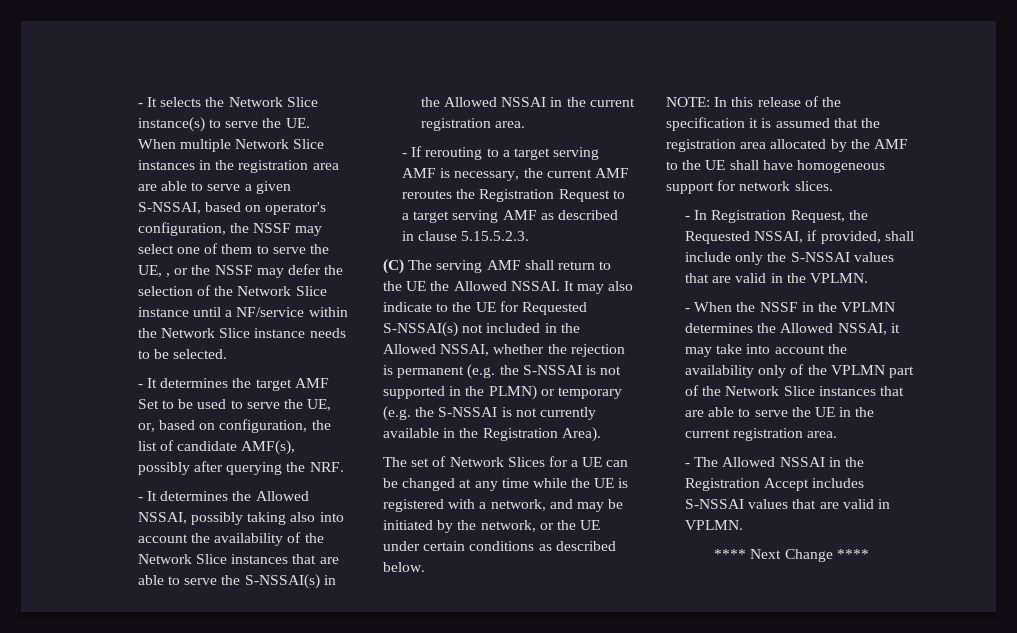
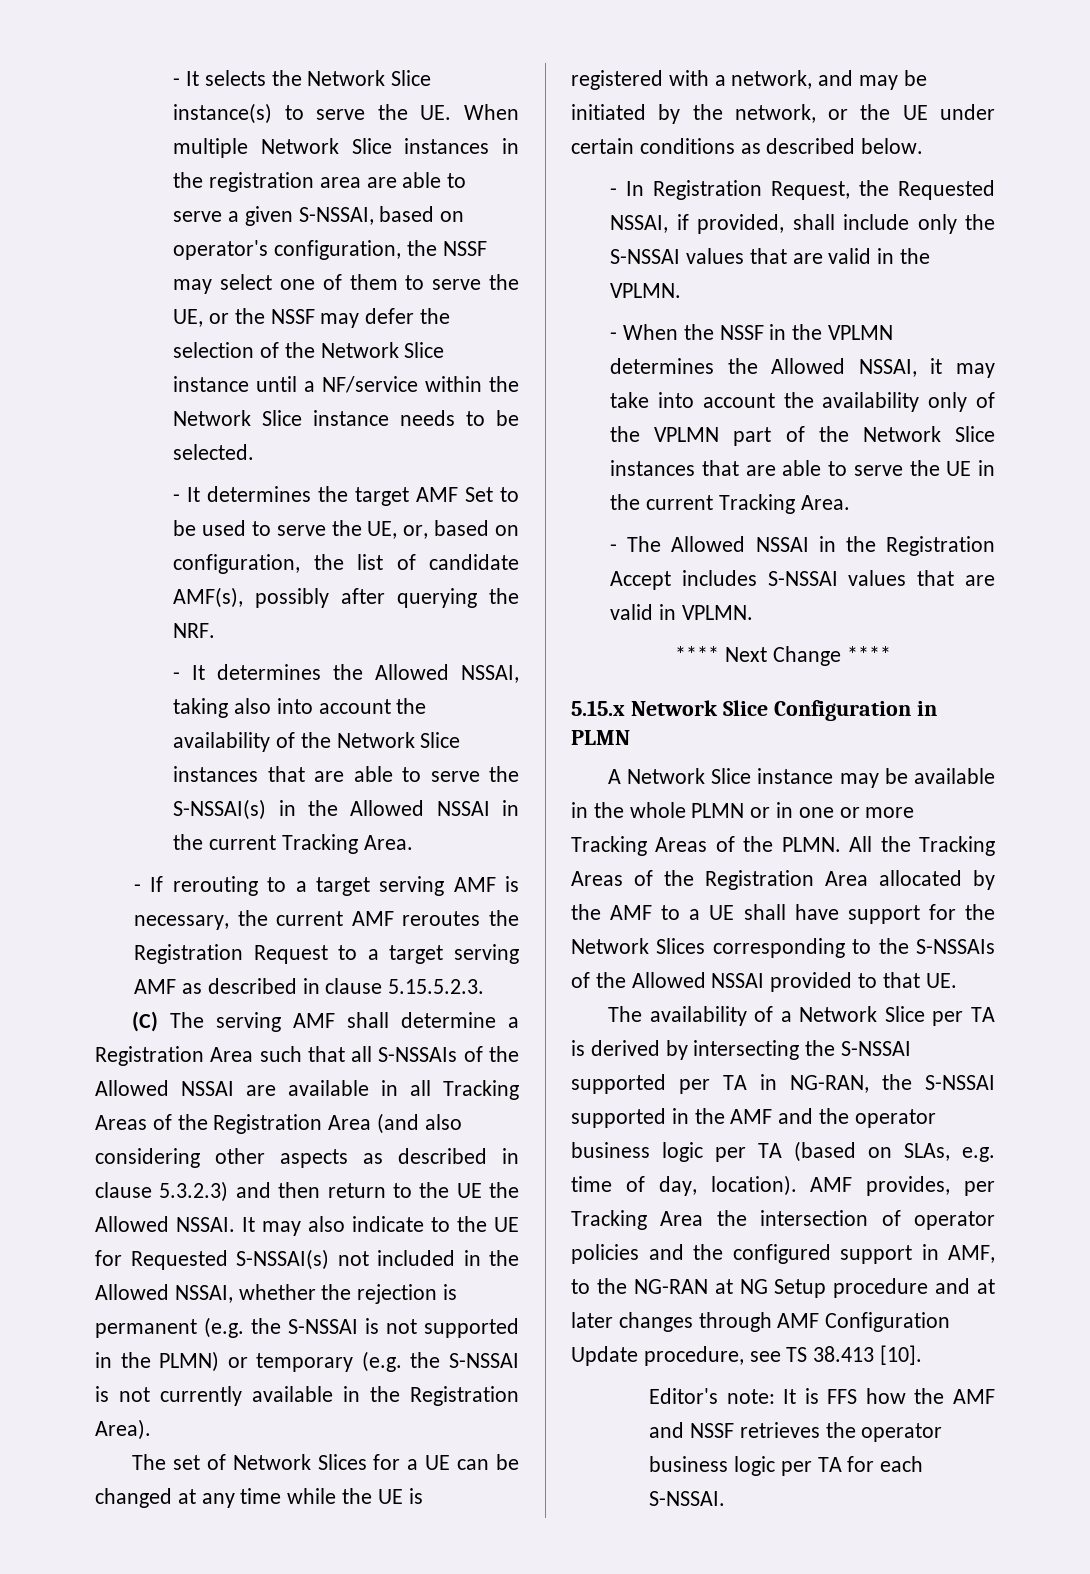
- - It selects the Network Slice instance(s) to serve the UE. When multiple Network Slice instances in the registration area are able to serve a given S-NSSAI, based on operator's configuration, the NSSF may select one of them to serve the UE, , or the NSSF may defer the selection of the Network Slice instance until a NF/service within the Network Slice instance needs to be selected.
+ - It selects the Network Slice instance(s) to serve the UE. When multiple Network Slice instances in the registration area are able to serve a given S-NSSAI, based on operator's configuration, the NSSF may select one of them to serve the UE, or the NSSF may defer the selection of the Network Slice instance until a NF/service within the Network Slice instance needs to be selected.
- - It determines the Allowed NSSAI, possibly taking also into account the availability of the Network Slice instances that are able to serve the S-NSSAI(s) in the Allowed NSSAI in the current registration area.
+ - It determines the Allowed NSSAI, taking also into account the availability of the Network Slice instances that are able to serve the S-NSSAI(s) in the Allowed NSSAI in the current Tracking Area.
- (C) The serving AMF shall return to the UE the Allowed NSSAI.
+ (C) The serving AMF shall determine a Registration Area such that all S-NSSAIs of the Allowed NSSAI are available in all Tracking Areas of the Registration Area (and also considering other aspects as described in clause 5.3.2.3) and then return to the UE the Allowed NSSAI.
- NOTE: In this release of the specification it is assumed that the registration area allocated by the AMF to the UE shall have homogeneous support for network slices.
- - When the NSSF in the VPLMN determines the Allowed NSSAI, it may take into account the availability only of the VPLMN part of the Network Slice instances that are able to serve the UE in the current registration area.
+ - When the NSSF in the VPLMN determines the Allowed NSSAI, it may take into account the availability only of the VPLMN part of the Network Slice instances that are able to serve the UE in the current Tracking Area.
+ 5.15.x Network Slice Configuration in PLMN
+ A Network Slice instance may be available in the whole PLMN or in one or more Tracking Areas of the PLMN. All the Tracking Areas of the Registration Area allocated by the AMF to a UE shall have support for the Network Slices corresponding to the S-NSSAIs of the Allowed NSSAI provided to that UE.
+ The availability of a Network Slice per TA is derived by intersecting the S-NSSAI supported per TA in NG-RAN, the S-NSSAI supported in the AMF and the operator business logic per TA (based on SLAs, e.g. time of day, location). AMF provides, per Tracking Area the intersection of operator policies and the configured support in AMF, to the NG-RAN at NG Setup procedure and at later changes through AMF Configuration Update procedure, see TS 38.413 [10].
+ Editor's note: It is FFS how the AMF and NSSF retrieves the operator business logic per TA for each S-NSSAI.

